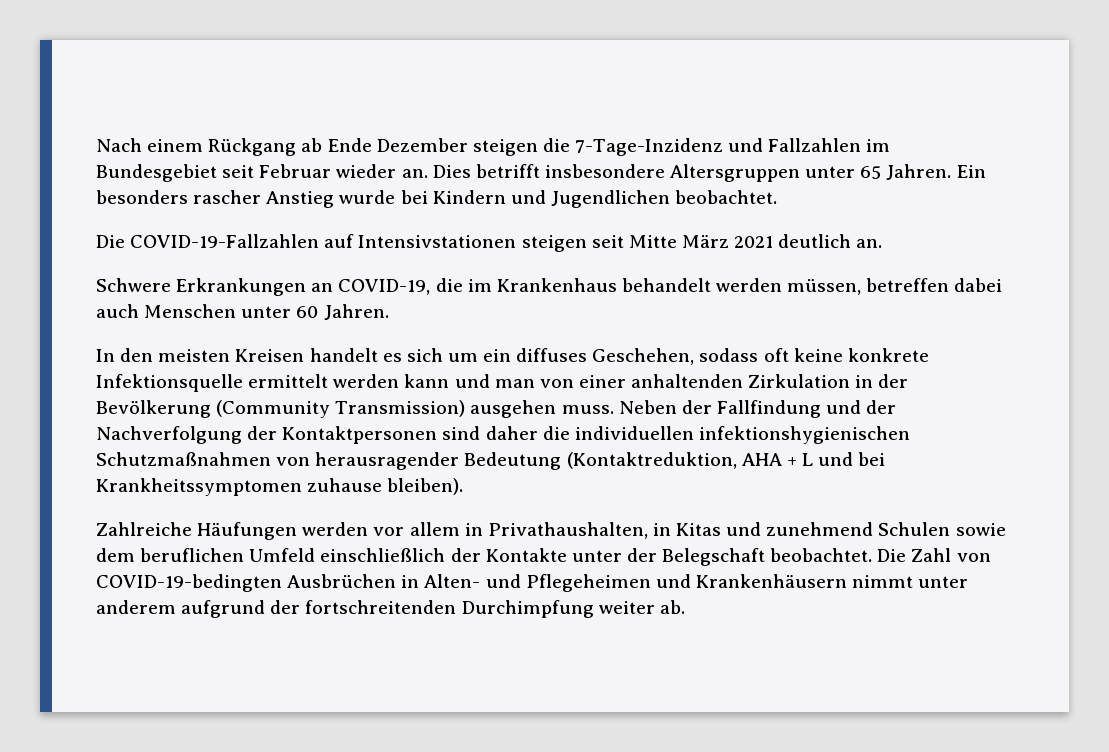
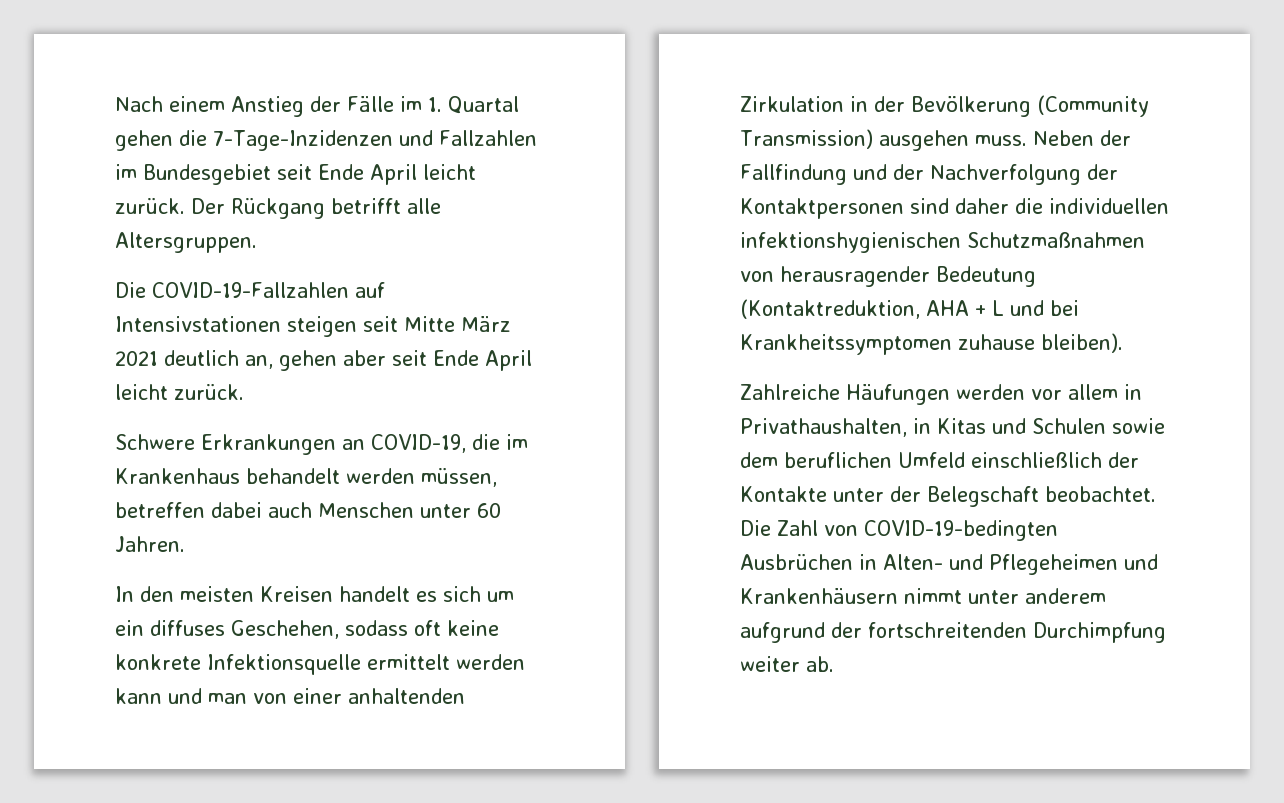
- Nach einem Rückgang ab Ende Dezember steigen die 7-Tage-Inzidenz und Fallzahlen im Bundesgebiet seit Februar wieder an. Dies betrifft insbesondere Altersgruppen unter 65 Jahren. Ein besonders rascher Anstieg wurde bei Kindern und Jugendlichen beobachtet.
+ Nach einem Anstieg der Fälle im 1. Quartal gehen die 7-Tage-Inzidenzen und Fallzahlen im Bundesgebiet seit Ende April leicht zurück. Der Rückgang betrifft alle Altersgruppen.
- Die COVID-19-Fallzahlen auf Intensivstationen steigen seit Mitte März 2021 deutlich an.
+ Die COVID-19-Fallzahlen auf Intensivstationen steigen seit Mitte März 2021 deutlich an, gehen aber seit Ende April leicht zurück.
- Zahlreiche Häufungen werden vor allem in Privathaushalten, in Kitas und zunehmend Schulen sowie dem beruflichen Umfeld einschließlich der Kontakte unter der Belegschaft beobachtet.
+ Zahlreiche Häufungen werden vor allem in Privathaushalten, in Kitas und Schulen sowie dem beruflichen Umfeld einschließlich der Kontakte unter der Belegschaft beobachtet.

